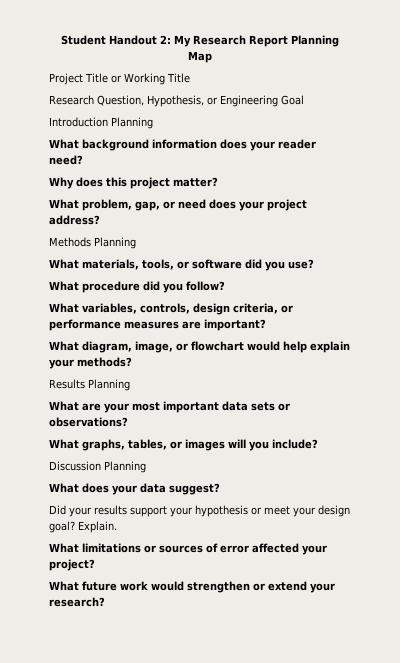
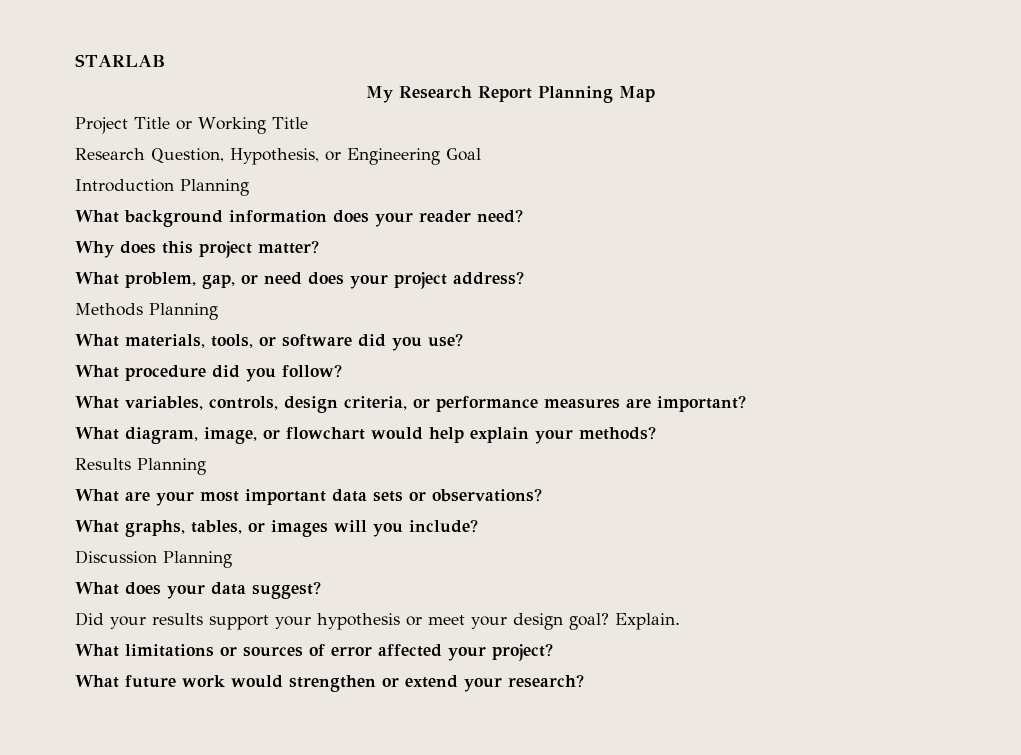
- Student Handout 2: My Research Report Planning Map
+ STARLAB
+ My Research Report Planning Map

